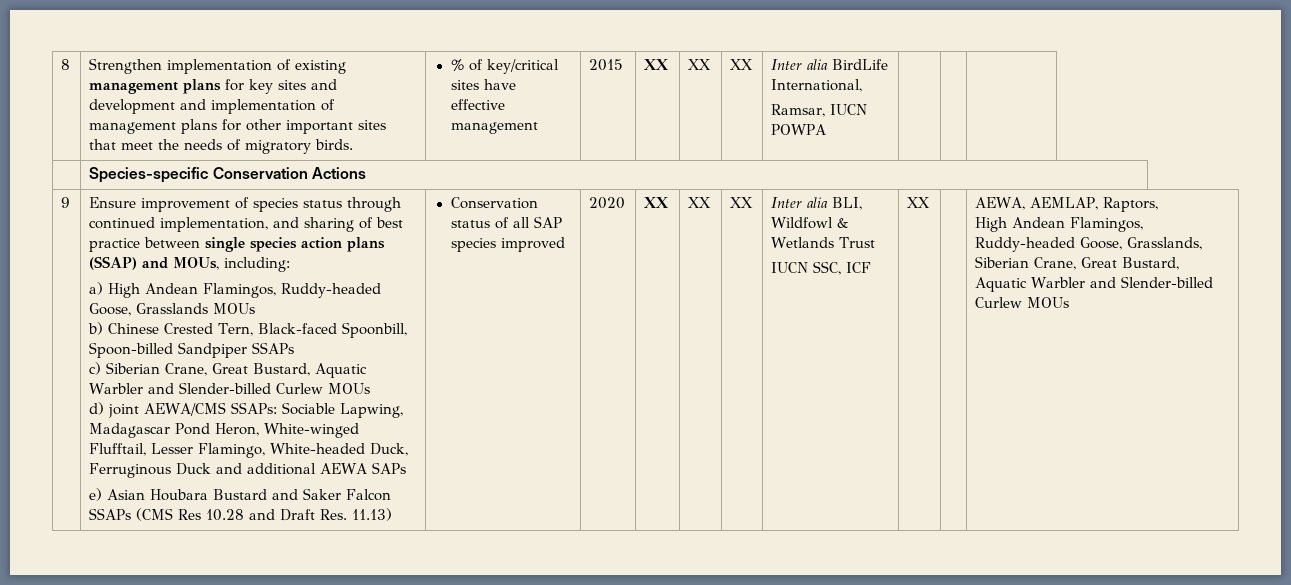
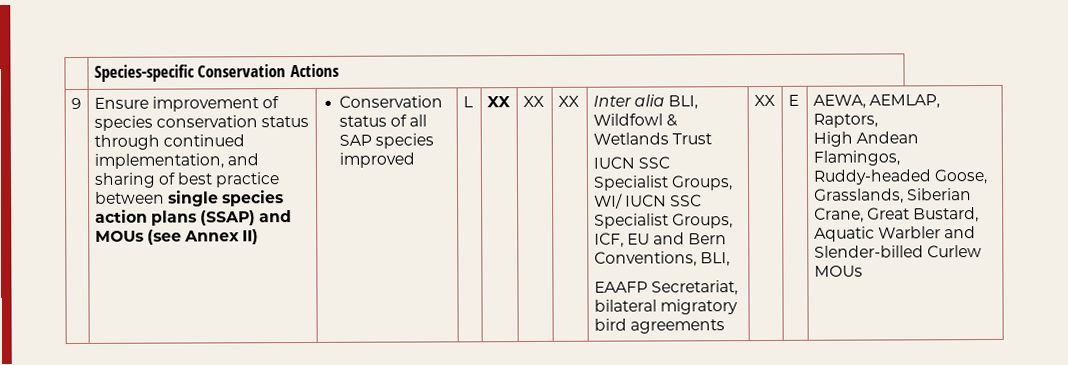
- 8 | Strengthen implementation of existing management plans for key sites and development and implementation of management plans for other important sites that meet the needs of migratory birds. | % of key/critical sites have effective management | 2015 | XX | XX | XX | Inter alia BirdLife International,
- Ramsar, IUCN POWPA
- Ensure improvement of species status through continued implementation, and sharing of best practice between single species action plans (SSAP) and MOUs, including:
- a) High Andean Flamingos, Ruddy-headed Goose, Grasslands MOUs
- b) Chinese Crested Tern, Black-faced Spoonbill, Spoon-billed Sandpiper SSAPs
- c) Siberian Crane, Great Bustard, Aquatic Warbler and Slender-billed Curlew MOUs
- d) joint AEWA/CMS SSAPs: Sociable Lapwing, Madagascar Pond Heron, White-winged Flufftail, Lesser Flamingo, White-headed Duck, Ferruginous Duck and additional AEWA SAPs
- e) Asian Houbara Bustard and Saker Falcon SSAPs (CMS Res 10.28 and Draft Res. 11.13)
+ Ensure improvement of species conservation status through continued implementation, and sharing of best practice between single species action plans (SSAP) and MOUs (see Annex II)
- 2020
+ L
- IUCN SSC, ICF | XX
+ IUCN SSC Specialist Groups, WI/ IUCN SSC Specialist Groups, ICF, EU and Bern Conventions, BLI,
+ EAAFP Secretariat, bilateral migratory bird agreements | XX | E

